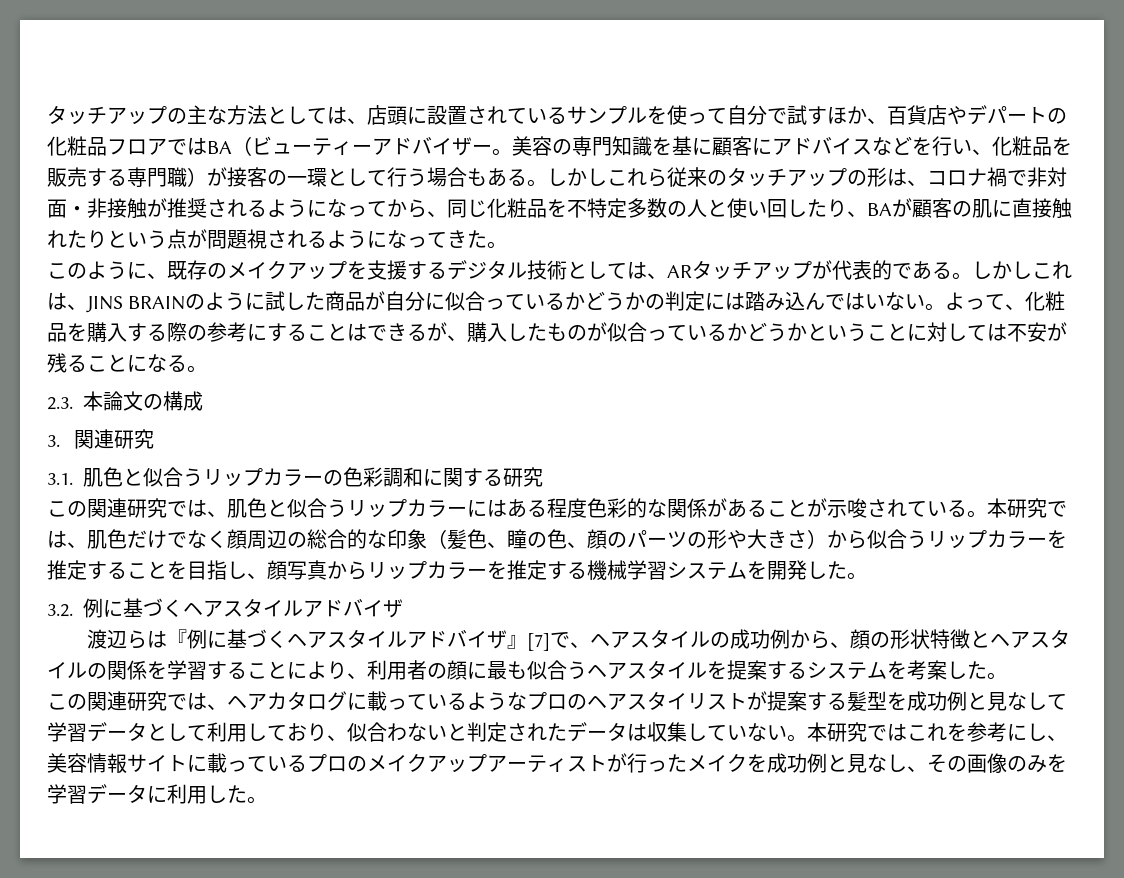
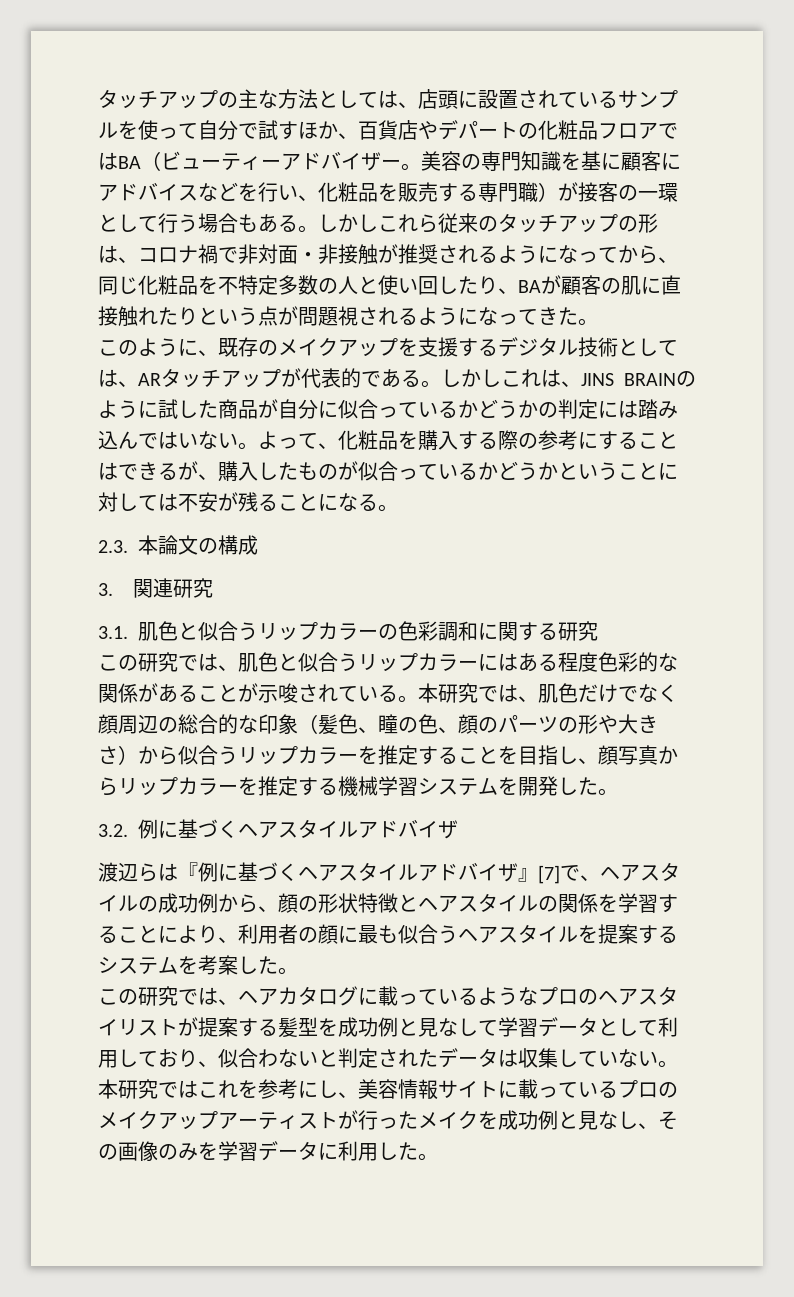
- この関連研究では、肌色と似合うリップカラーにはある程度色彩的な関係があることが示唆されている。
+ この研究では、肌色と似合うリップカラーにはある程度色彩的な関係があることが示唆されている。
- この関連研究では、ヘアカタログに載っているようなプロのヘアスタイリストが提案する髪型を成功例と見なして学習データとして利用しており、似合わないと判定されたデータは収集していない。
+ この研究では、ヘアカタログに載っているようなプロのヘアスタイリストが提案する髪型を成功例と見なして学習データとして利用しており、似合わないと判定されたデータは収集していない。

